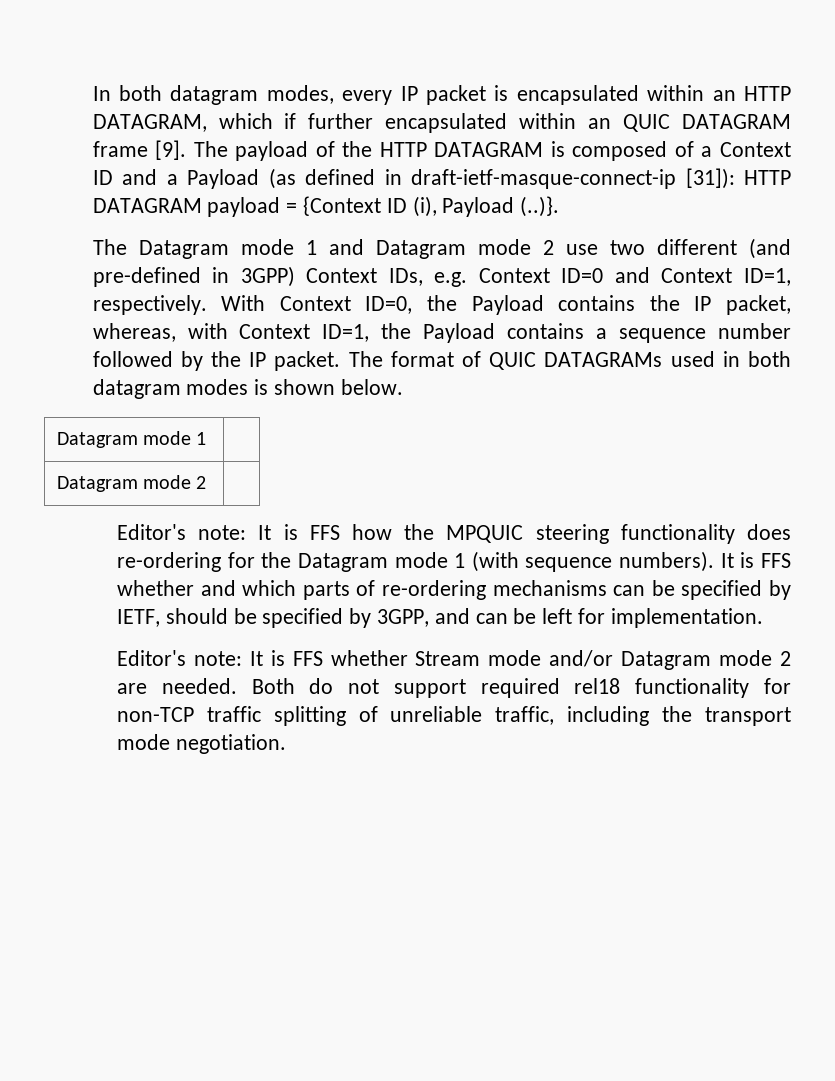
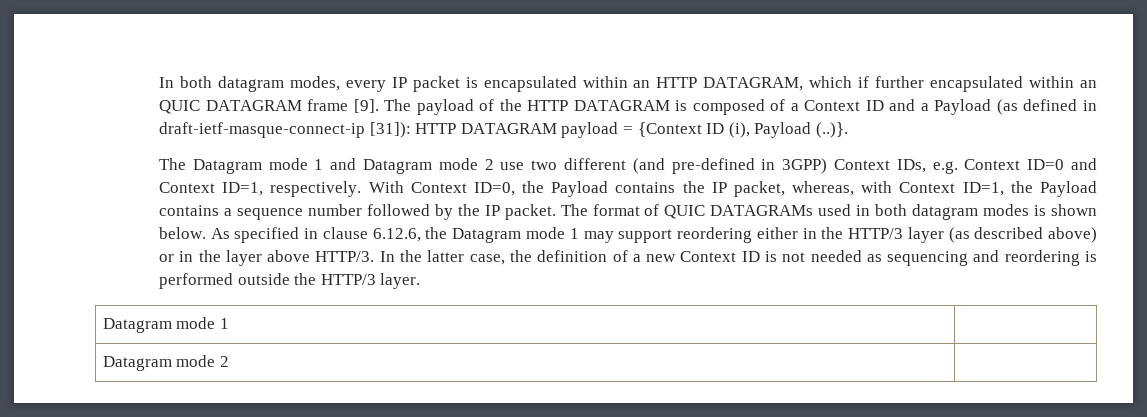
+ As specified in clause 6.12.6, the Datagram mode 1 may support reordering either in the HTTP/3 layer (as described above) or in the layer above HTTP/3. In the latter case, the definition of a new Context ID is not needed as sequencing and reordering is performed outside the HTTP/3 layer.
- Editor's note: It is FFS how the MPQUIC steering functionality does re-ordering for the Datagram mode 1 (with sequence numbers). It is FFS whether and which parts of re-ordering mechanisms can be specified by IETF, should be specified by 3GPP, and can be left for implementation.
- Editor's note: It is FFS whether Stream mode and/or Datagram mode 2 are needed. Both do not support required rel18 functionality for non-TCP traffic splitting of unreliable traffic, including the transport mode negotiation.

